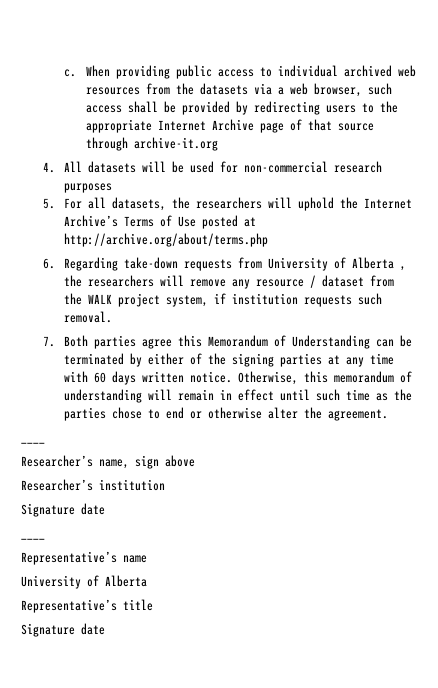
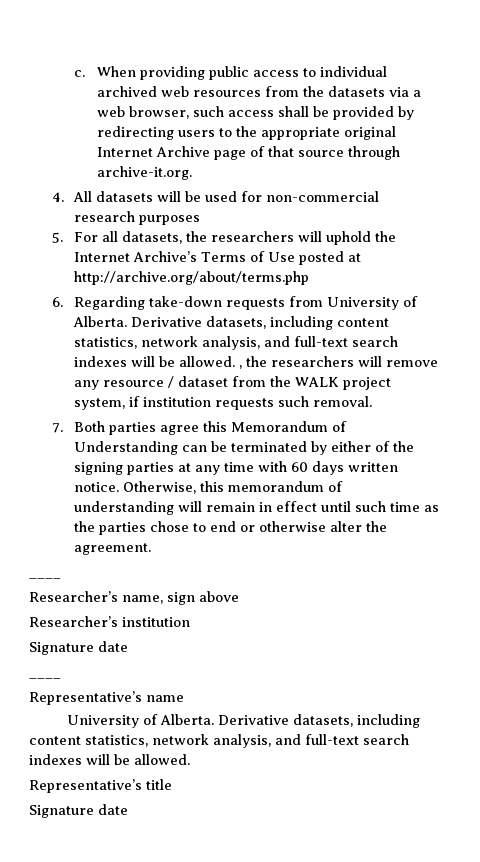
- When providing public access to individual archived web resources from the datasets via a web browser, such access shall be provided by redirecting users to the appropriate Internet Archive page of that source through archive-it.org
+ When providing public access to individual archived web resources from the datasets via a web browser, such access shall be provided by redirecting users to the appropriate original Internet Archive page of that source through archive-it.org.
- 6. Regarding take-down requests from University of Alberta , the researchers will remove any resource / dataset from the WALK project system, if institution requests such removal.
+ 6. Regarding take-down requests from University of Alberta. Derivative datasets, including content statistics, network analysis, and full-text search indexes will be allowed. , the researchers will remove any resource / dataset from the WALK project system, if institution requests such removal.
  Representative’s name
- University of Alberta
+ University of Alberta. Derivative datasets, including content statistics, network analysis, and full-text search indexes will be allowed.

